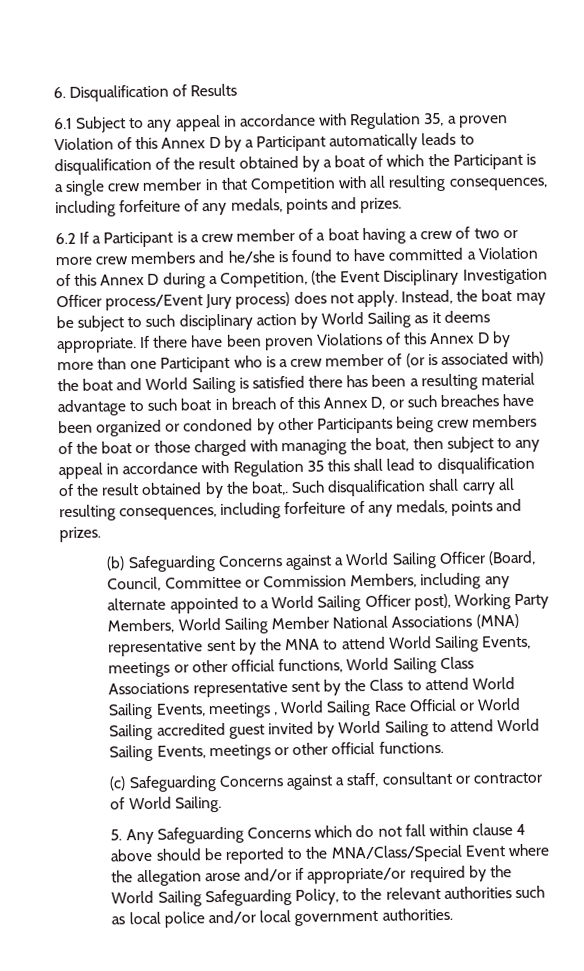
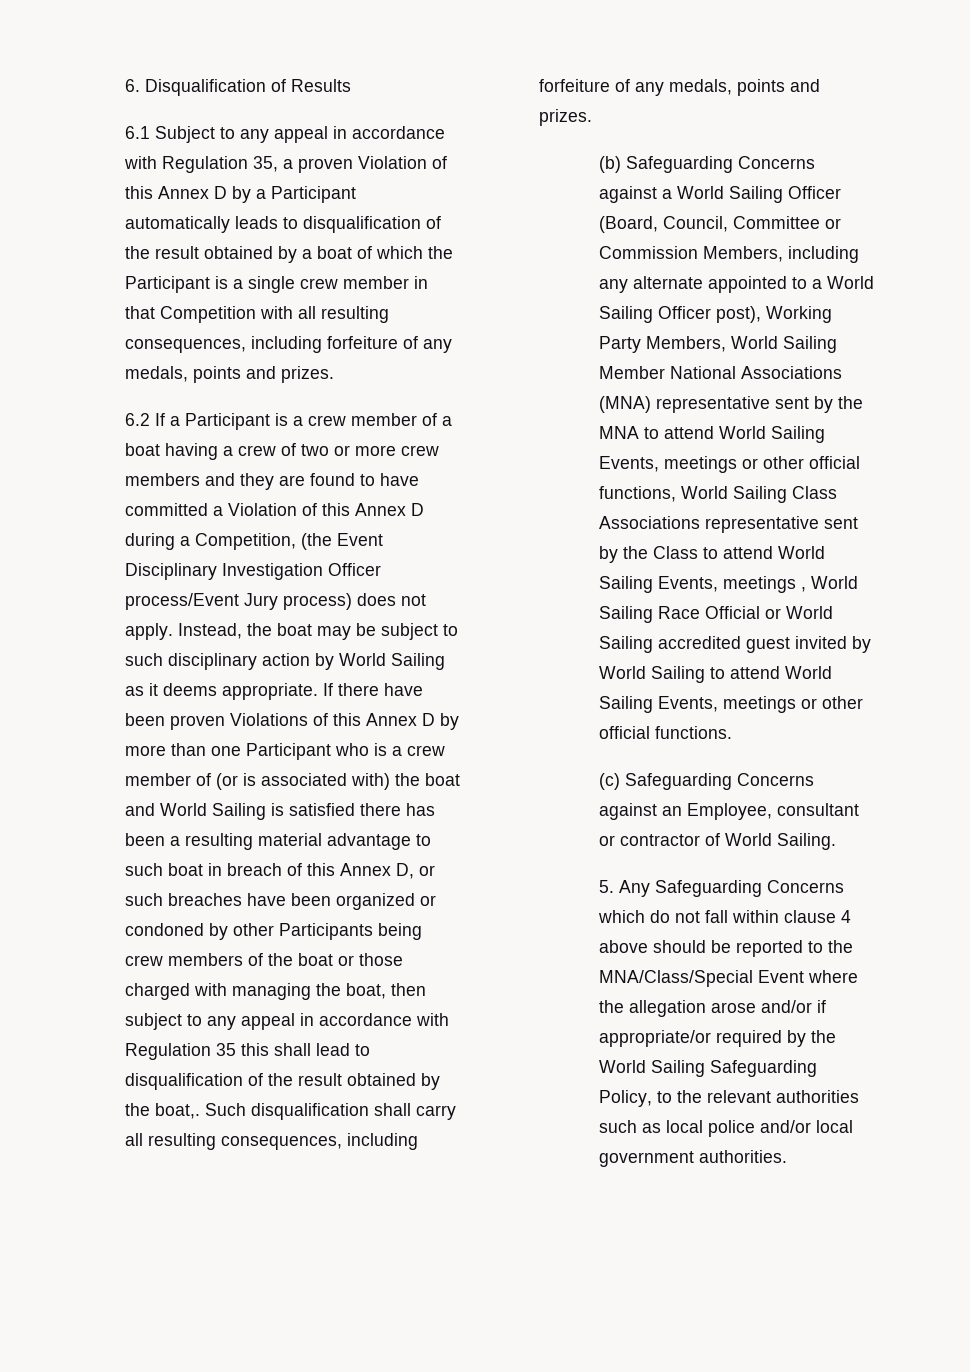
- 6.2 If a Participant is a crew member of a boat having a crew of two or more crew members and he/she is found to have committed a Violation of this Annex D during a Competition, (the Event Disciplinary Investigation Officer process/Event Jury process) does not apply.
+ 6.2 If a Participant is a crew member of a boat having a crew of two or more crew members and they are found to have committed a Violation of this Annex D during a Competition, (the Event Disciplinary Investigation Officer process/Event Jury process) does not apply.
- (c) Safeguarding Concerns against a staff, consultant or contractor of World Sailing.
+ (c) Safeguarding Concerns against an Employee, consultant or contractor of World Sailing.

